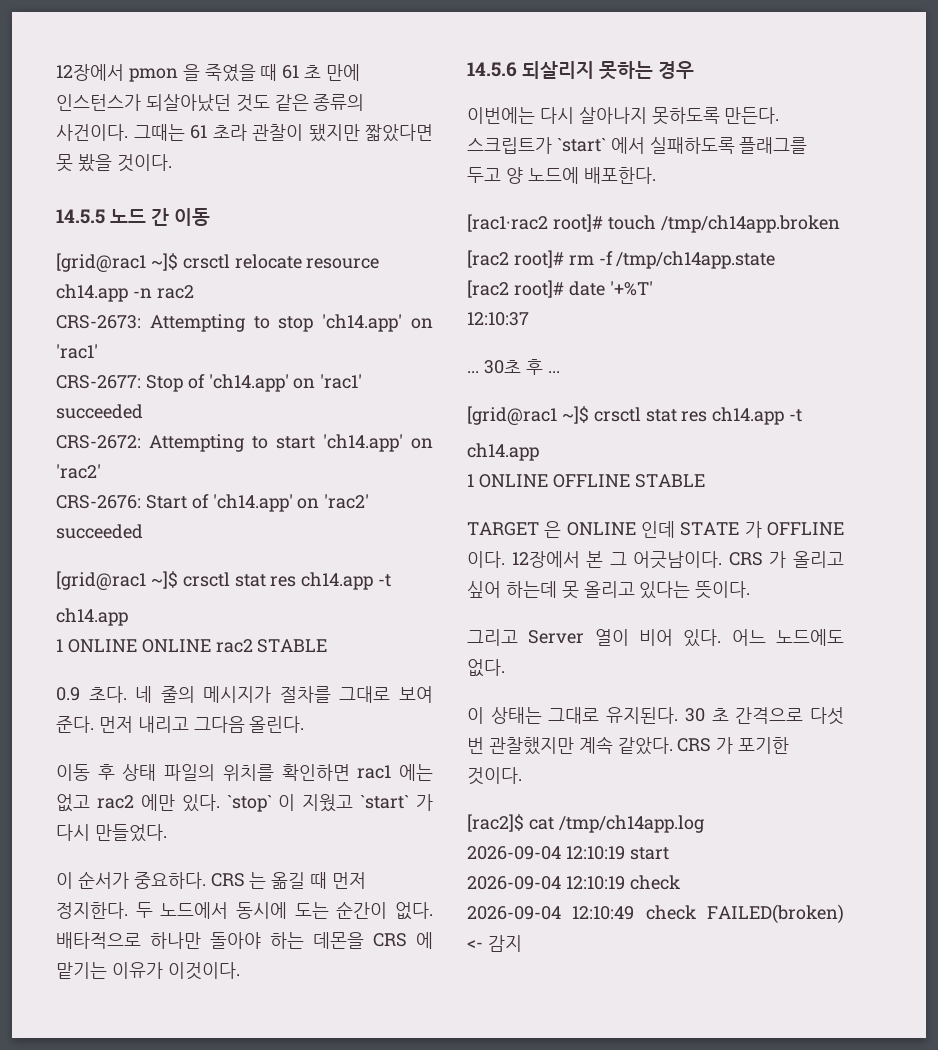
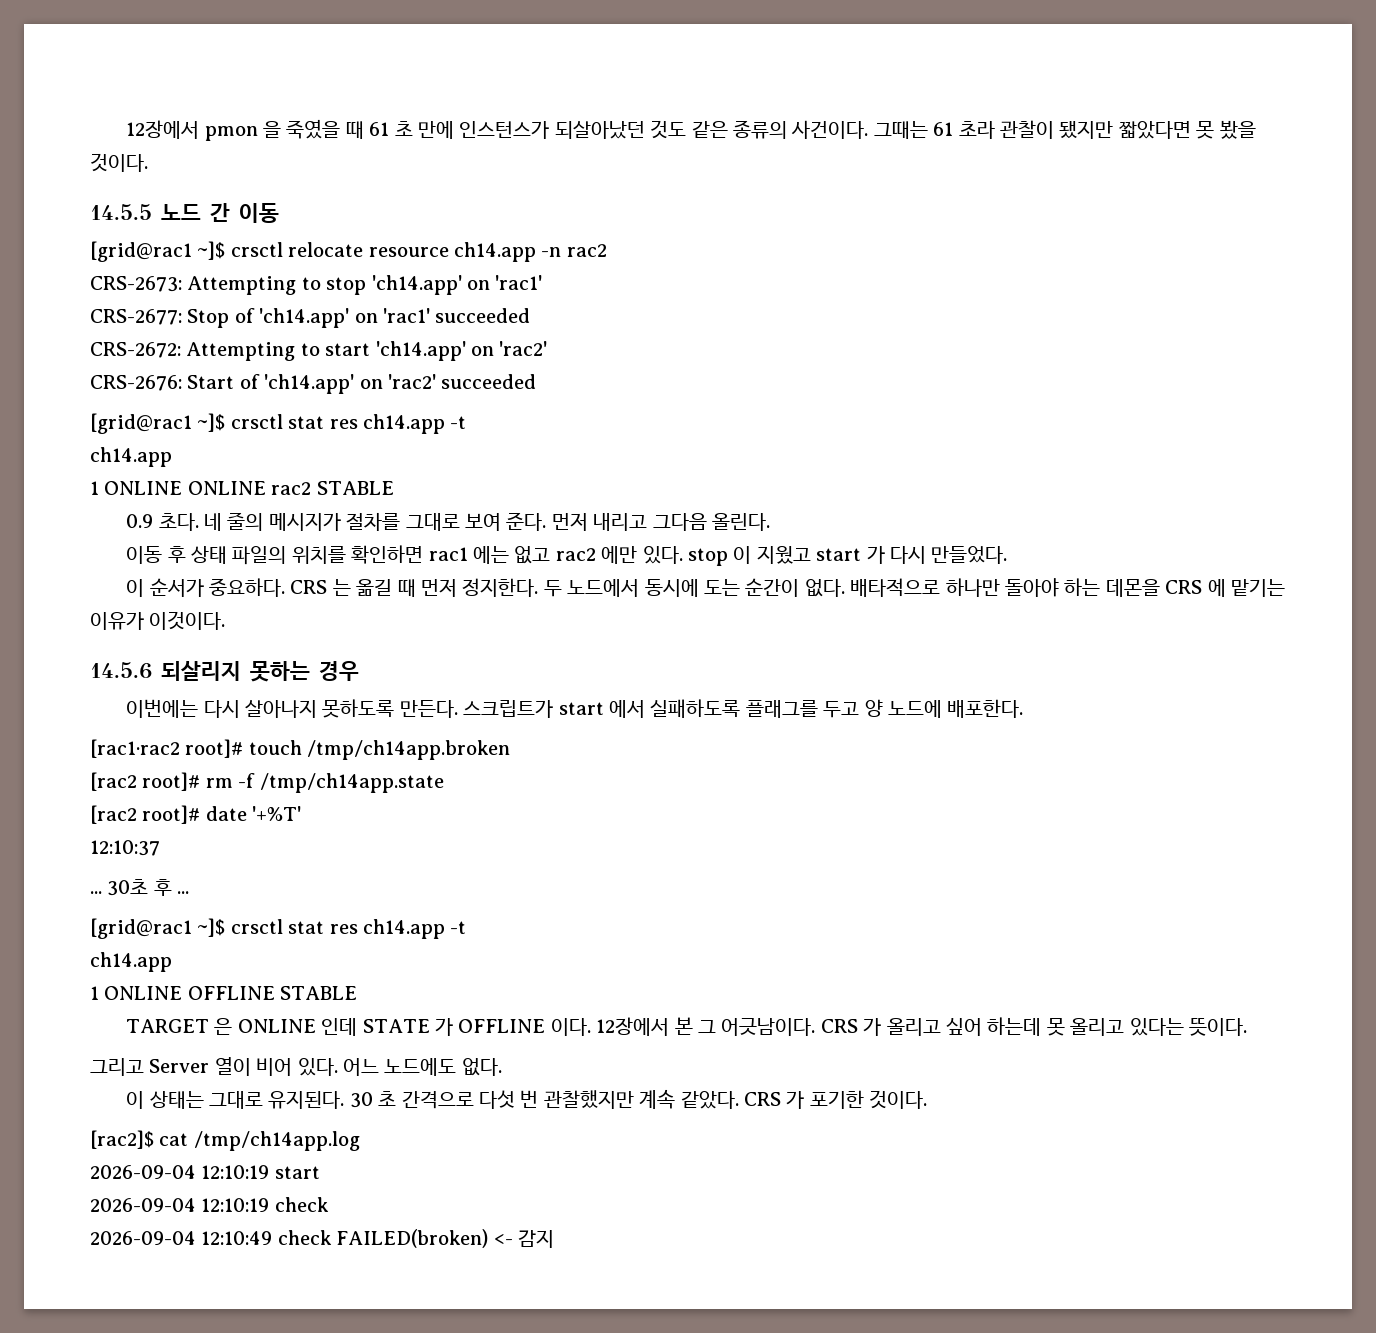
- 이동 후 상태 파일의 위치를 확인하면 rac1 에는 없고 rac2 에만 있다. `stop` 이 지웠고 `start` 가 다시 만들었다.
+ 이동 후 상태 파일의 위치를 확인하면 rac1 에는 없고 rac2 에만 있다. stop 이 지웠고 start 가 다시 만들었다.
- 스크립트가 `start` 에서 실패하도록 플래그를 두고 양 노드에 배포한다.
+ 스크립트가 start 에서 실패하도록 플래그를 두고 양 노드에 배포한다.

